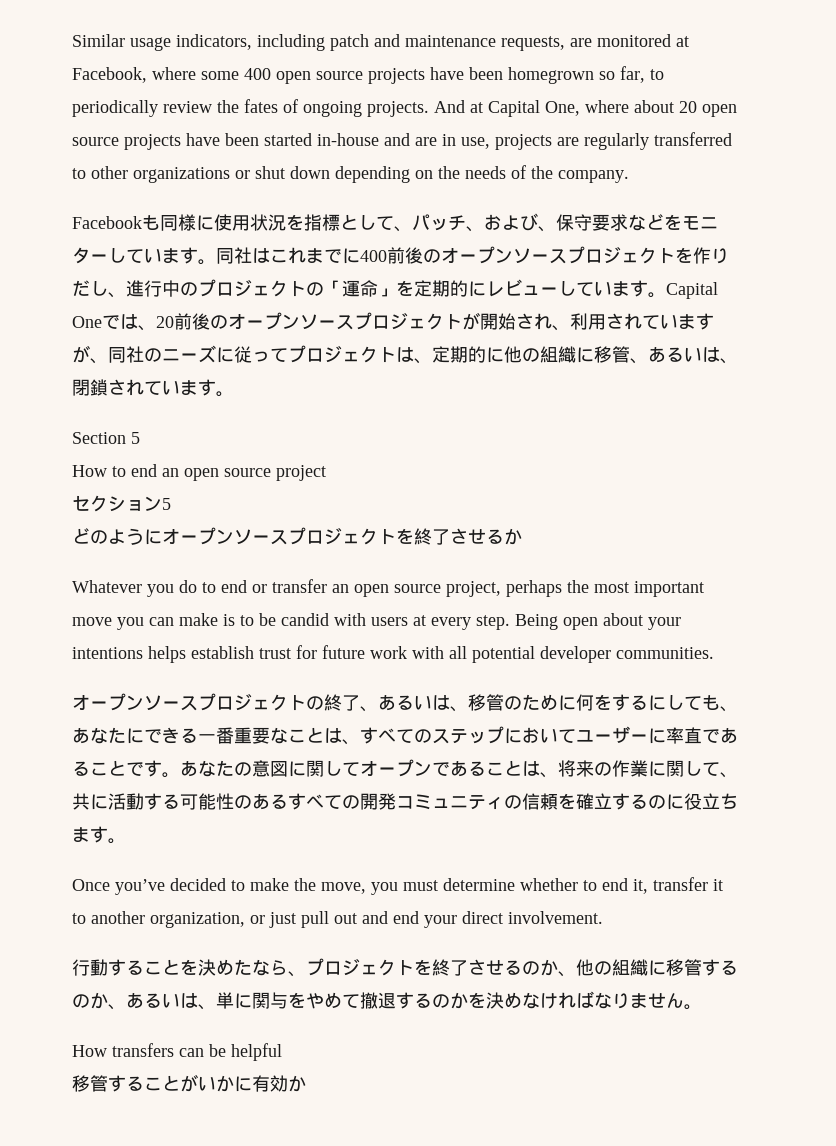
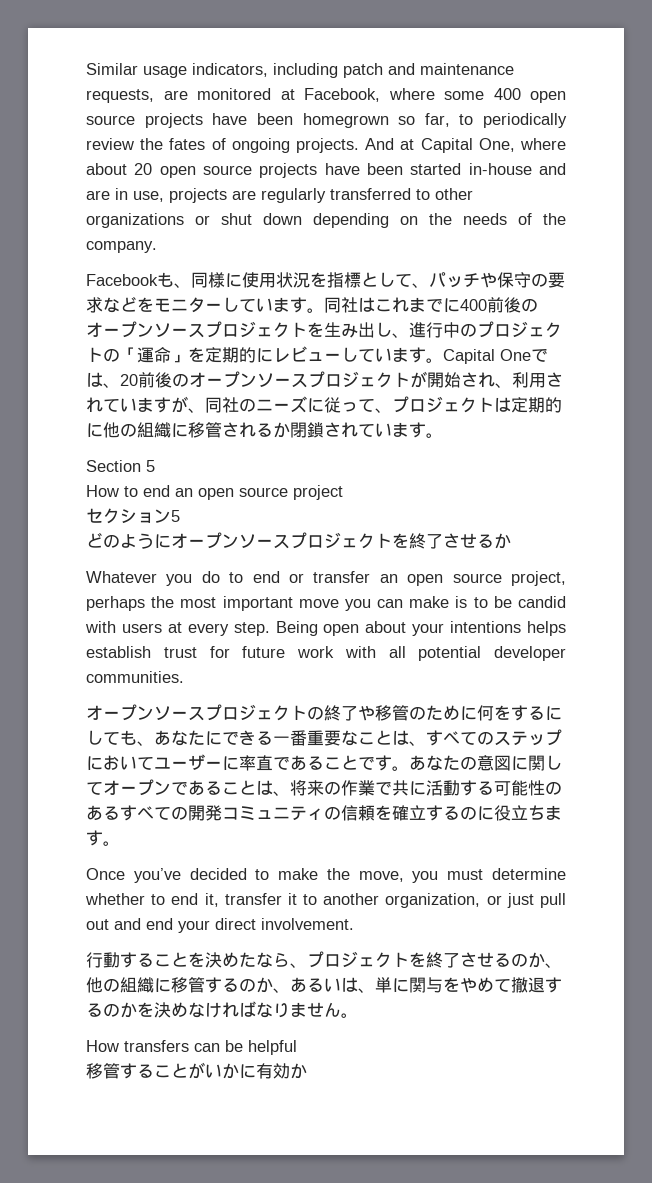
- Facebookも同様に使用状況を指標として、パッチ、および、保守要求などをモニターしています。
+ Facebookも、同様に使用状況を指標として、パッチや保守の要求などをモニターしています。
- 同社はこれまでに400前後のオープンソースプロジェクトを作りだし、進行中のプロジェクトの「運命」を定期的にレビューしています。
+ 同社はこれまでに400前後のオープンソースプロジェクトを生み出し、進行中のプロジェクトの「運命」を定期的にレビューしています。
- Capital Oneでは、20前後のオープンソースプロジェクトが開始され、利用されていますが、同社のニーズに従ってプロジェクトは、定期的に他の組織に移管、あるいは、閉鎖されています。
+ Capital Oneでは、20前後のオープンソースプロジェクトが開始され、利用されていますが、同社のニーズに従って、プロジェクトは定期的に他の組織に移管されるか閉鎖されています。
- オープンソースプロジェクトの終了、あるいは、移管のために何をするにしても、あなたにできる一番重要なことは、すべてのステップにおいてユーザーに率直であることです。
+ オープンソースプロジェクトの終了や移管のために何をするにしても、あなたにできる一番重要なことは、すべてのステップにおいてユーザーに率直であることです。
- あなたの意図に関してオープンであることは、将来の作業に関して、共に活動する可能性のあるすべての開発コミュニティの信頼を確立するのに役立ちます。
+ あなたの意図に関してオープンであることは、将来の作業で共に活動する可能性のあるすべての開発コミュニティの信頼を確立するのに役立ちます。

